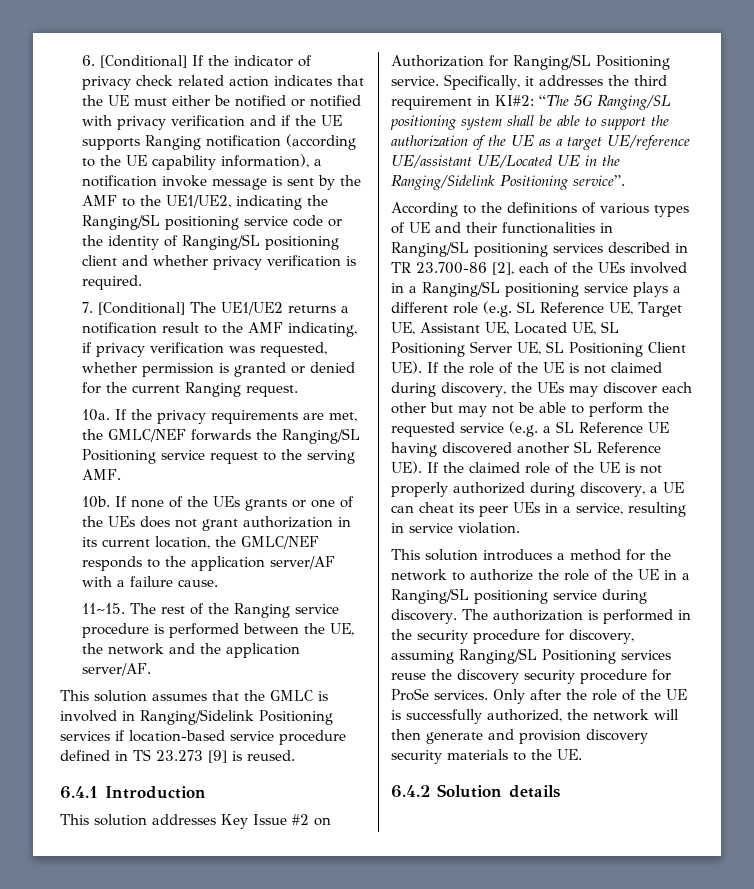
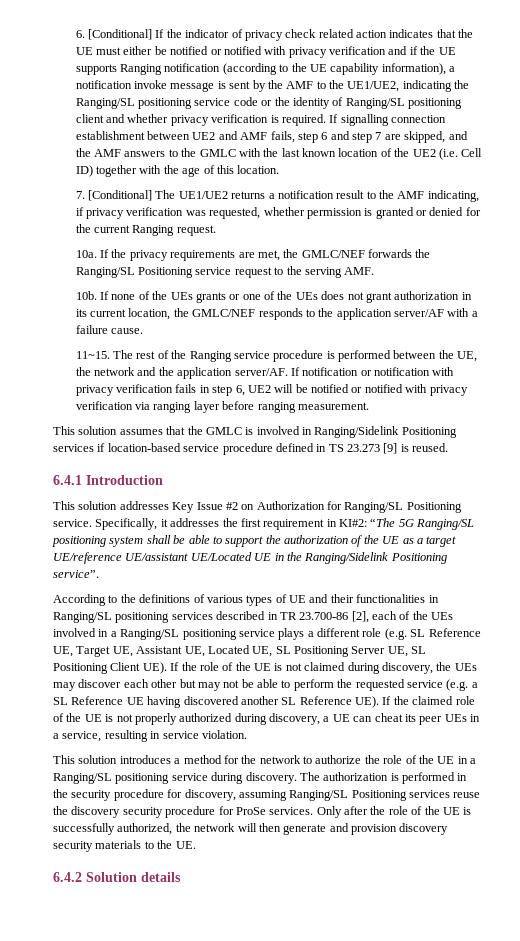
+ If signalling connection establishment between UE2 and AMF fails, step 6 and step 7 are skipped, and the AMF answers to the GMLC with the last known location of the UE2 (i.e. Cell ID) together with the age of this location.
+ If notification or notification with privacy verification fails in step 6, UE2 will be notified or notified with privacy verification via ranging layer before ranging measurement.
- Specifically, it addresses the third requirement in KI#2: “The 5G Ranging/SL positioning system shall be able to support the authorization of the UE as a target UE/reference UE/assistant UE/Located UE in the Ranging/Sidelink Positioning service”.
+ Specifically, it addresses the first requirement in KI#2: “The 5G Ranging/SL positioning system shall be able to support the authorization of the UE as a target UE/reference UE/assistant UE/Located UE in the Ranging/Sidelink Positioning service”.

